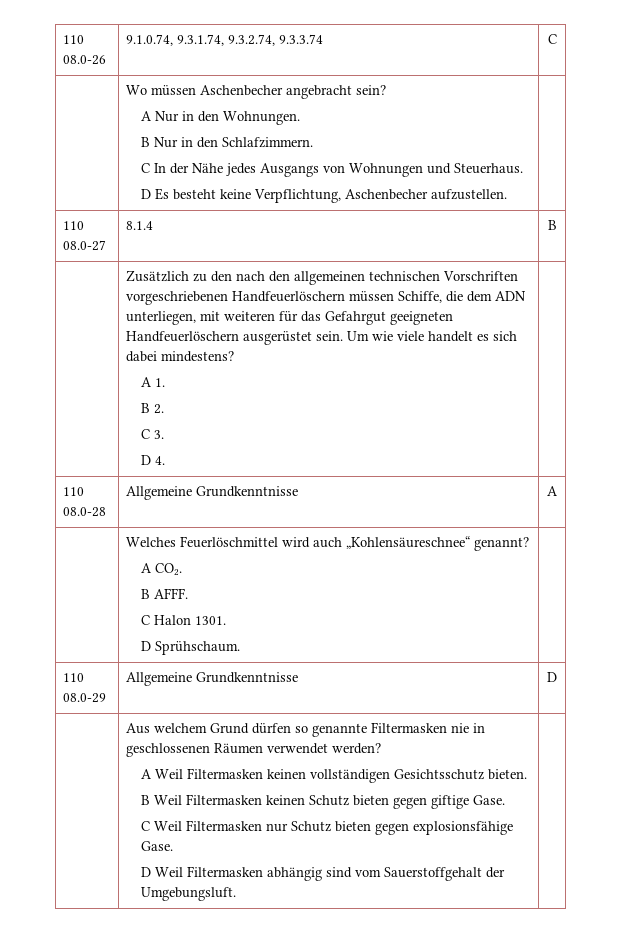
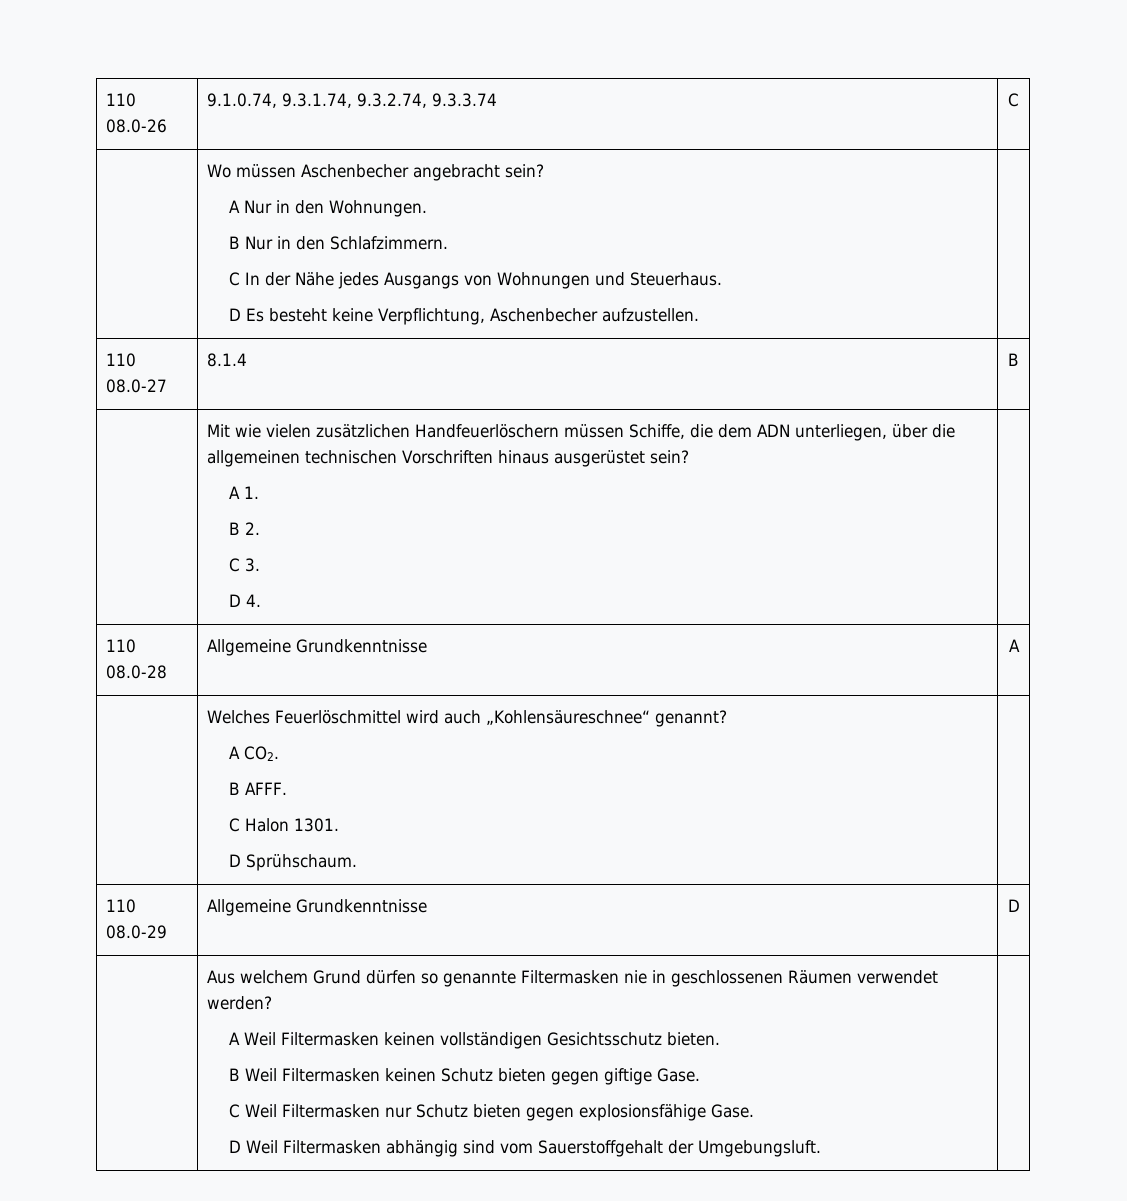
- Zusätzlich zu den nach den allgemeinen technischen Vorschriften vorgeschriebenen Handfeuerlöschern müssen Schiffe, die dem ADN unterliegen, mit weiteren für das Gefahrgut geeigneten Handfeuerlöschern ausgerüstet sein. Um wie viele handelt es sich dabei mindestens?
+ Mit wie vielen zusätzlichen Handfeuerlöschern müssen Schiffe, die dem ADN unterliegen, über die allgemeinen technischen Vorschriften hinaus ausgerüstet sein?

